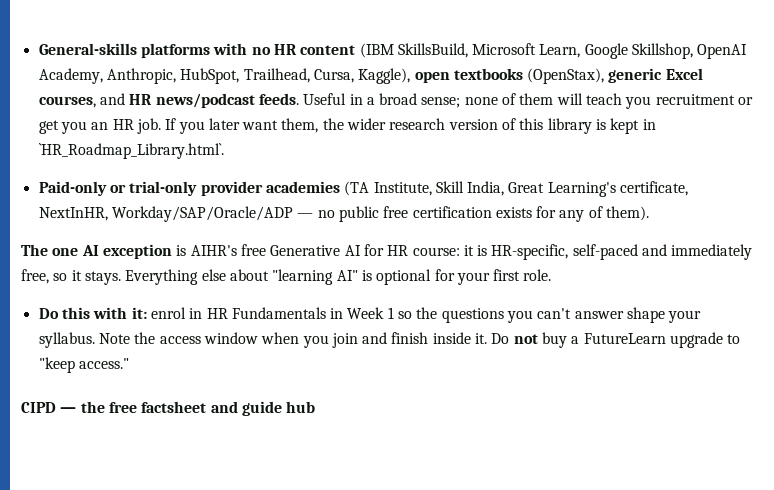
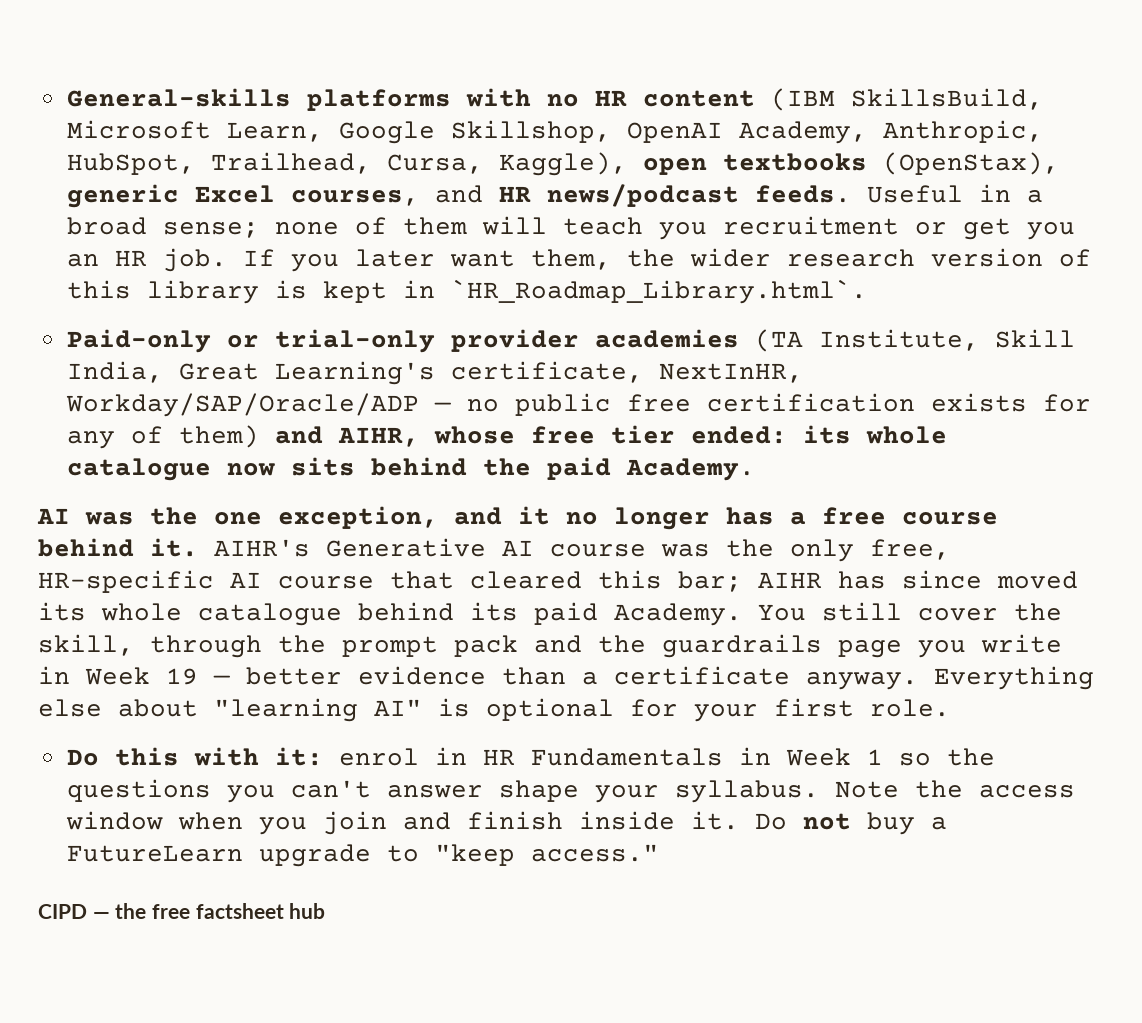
- Paid-only or trial-only provider academies (TA Institute, Skill India, Great Learning's certificate, NextInHR, Workday/SAP/Oracle/ADP — no public free certification exists for any of them).
- The one AI exception is AIHR's free Generative AI for HR course: it is HR-specific, self-paced and immediately free, so it stays.
+ Paid-only or trial-only provider academies (TA Institute, Skill India, Great Learning's certificate, NextInHR, Workday/SAP/Oracle/ADP — no public free certification exists for any of them) and AIHR, whose free tier ended: its whole catalogue now sits behind the paid Academy.
+ AI was the one exception, and it no longer has a free course behind it. AIHR's Generative AI course was the only free, HR-specific AI course that cleared this bar; AIHR has since moved its whole catalogue behind its paid Academy. You still cover the skill, through the prompt pack and the guardrails page you write in Week 19 — better evidence than a certificate anyway.
- CIPD — the free factsheet and guide hub
+ CIPD — the free factsheet hub

